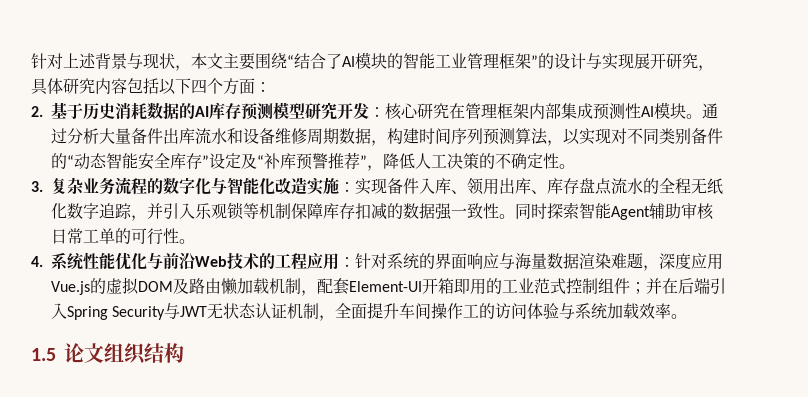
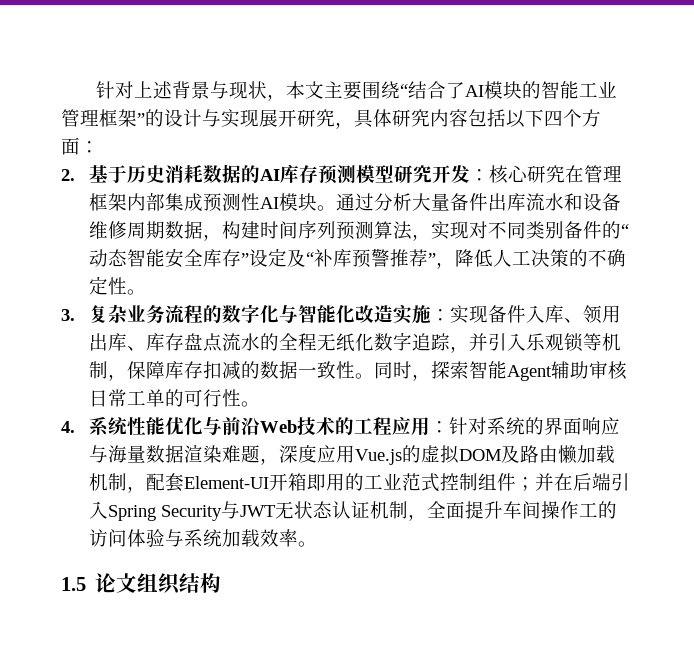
- 通过分析大量备件出库流水和设备维修周期数据，构建时间序列预测算法，以实现对不同类别备件的“动态智能安全库存”设定及“补库预警推荐”，降低人工决策的不确定性。
+ 通过分析大量备件出库流水和设备维修周期数据，构建时间序列预测算法，实现对不同类别备件的“动态智能安全库存”设定及“补库预警推荐”，降低人工决策的不确定性。
- 3.复杂业务流程的数字化与智能化改造实施：实现备件入库、领用出库、库存盘点流水的全程无纸化数字追踪，并引入乐观锁等机制保障库存扣减的数据强一致性。
+ 3.复杂业务流程的数字化与智能化改造实施：实现备件入库、领用出库、库存盘点流水的全程无纸化数字追踪，并引入乐观锁等机制，保障库存扣减的数据一致性。
- 同时探索智能Agent辅助审核日常工单的可行性。
+ 同时，探索智能Agent辅助审核日常工单的可行性。

